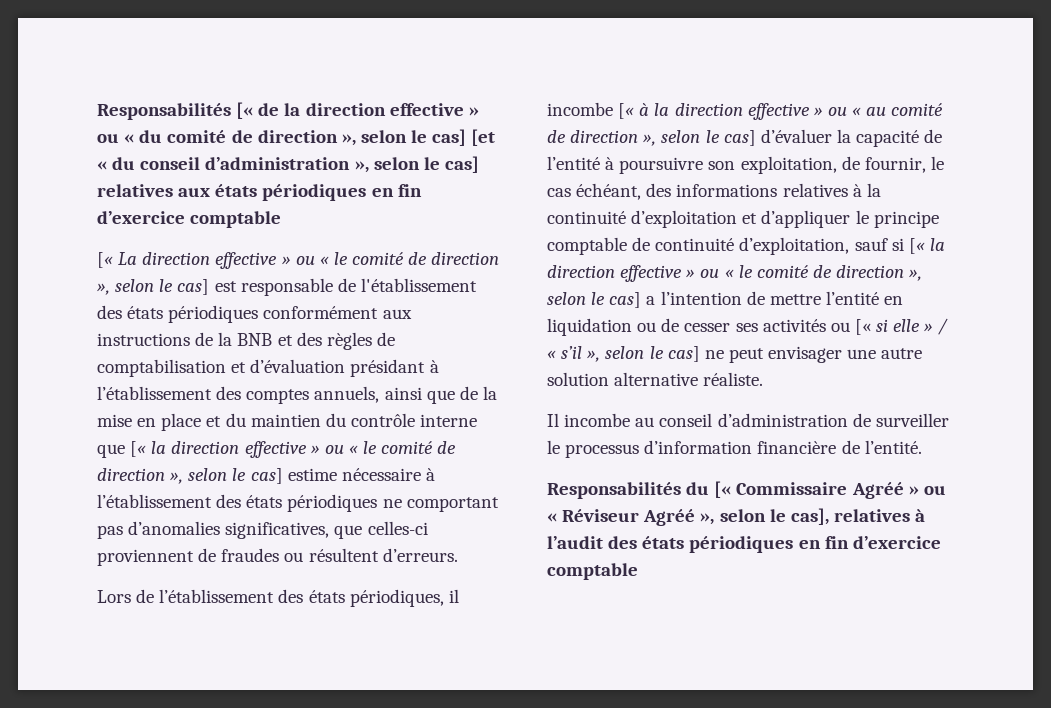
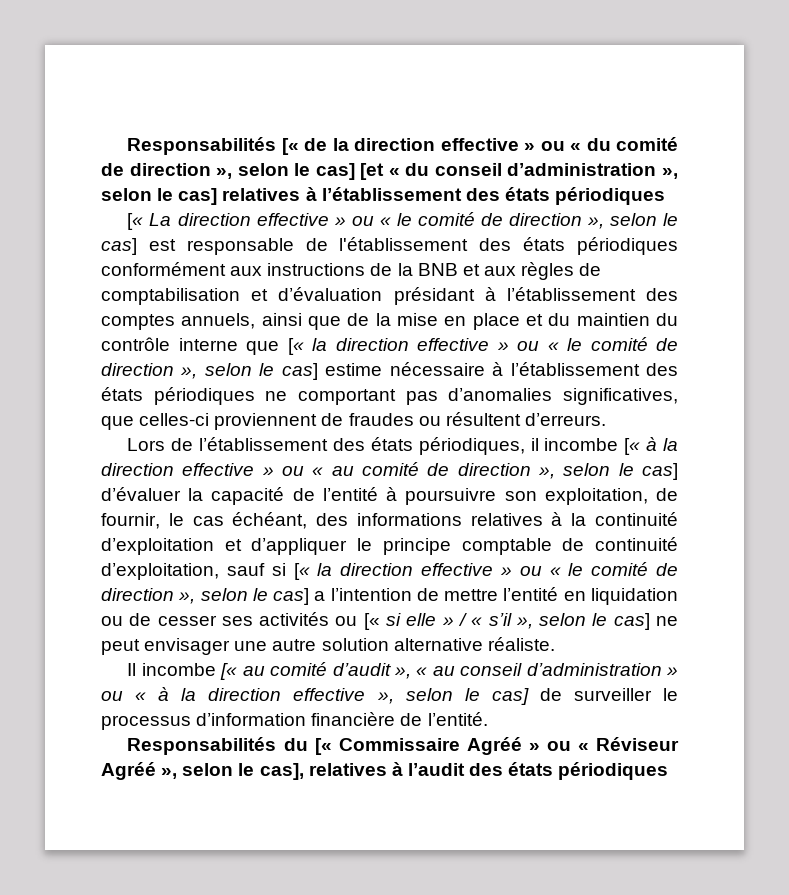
- Responsabilités [« de la direction effective » ou « du comité de direction », selon le cas] [et « du conseil d’administration », selon le cas] relatives aux états périodiques en fin d’exercice comptable
+ Responsabilités [« de la direction effective » ou « du comité de direction », selon le cas] [et « du conseil d’administration », selon le cas] relatives à l’établissement des états périodiques
- [« La direction effective » ou « le comité de direction », selon le cas] est responsable de l'établissement des états périodiques conformément aux instructions de la BNB et des règles de comptabilisation et d’évaluation présidant à l’établissement des comptes annuels, ainsi que de la mise en place et du maintien du contrôle interne que [« la direction effective » ou « le comité de direction », selon le cas] estime nécessaire à l’établissement des états périodiques ne comportant pas d’anomalies significatives, que celles-ci proviennent de fraudes ou résultent d’erreurs.
+ [« La direction effective » ou « le comité de direction », selon le cas] est responsable de l'établissement des états périodiques conformément aux instructions de la BNB et aux règles de comptabilisation et d’évaluation présidant à l’établissement des comptes annuels, ainsi que de la mise en place et du maintien du contrôle interne que [« la direction effective » ou « le comité de direction », selon le cas] estime nécessaire à l’établissement des états périodiques ne comportant pas d’anomalies significatives, que celles-ci proviennent de fraudes ou résultent d’erreurs.
- Il incombe au conseil d’administration de surveiller le processus d’information financière de l’entité.
+ Il incombe [« au comité d’audit », « au conseil d’administration » ou « à la direction effective », selon le cas] de surveiller le processus d’information financière de l’entité.
- Responsabilités du [« Commissaire Agréé » ou « Réviseur Agréé », selon le cas], relatives à l’audit des états périodiques en fin d’exercice comptable
+ Responsabilités du [« Commissaire Agréé » ou « Réviseur Agréé », selon le cas], relatives à l’audit des états périodiques

